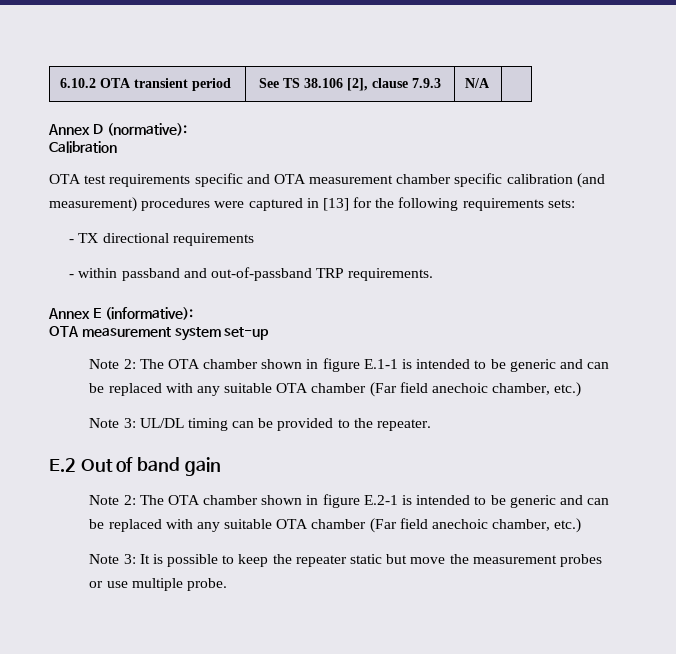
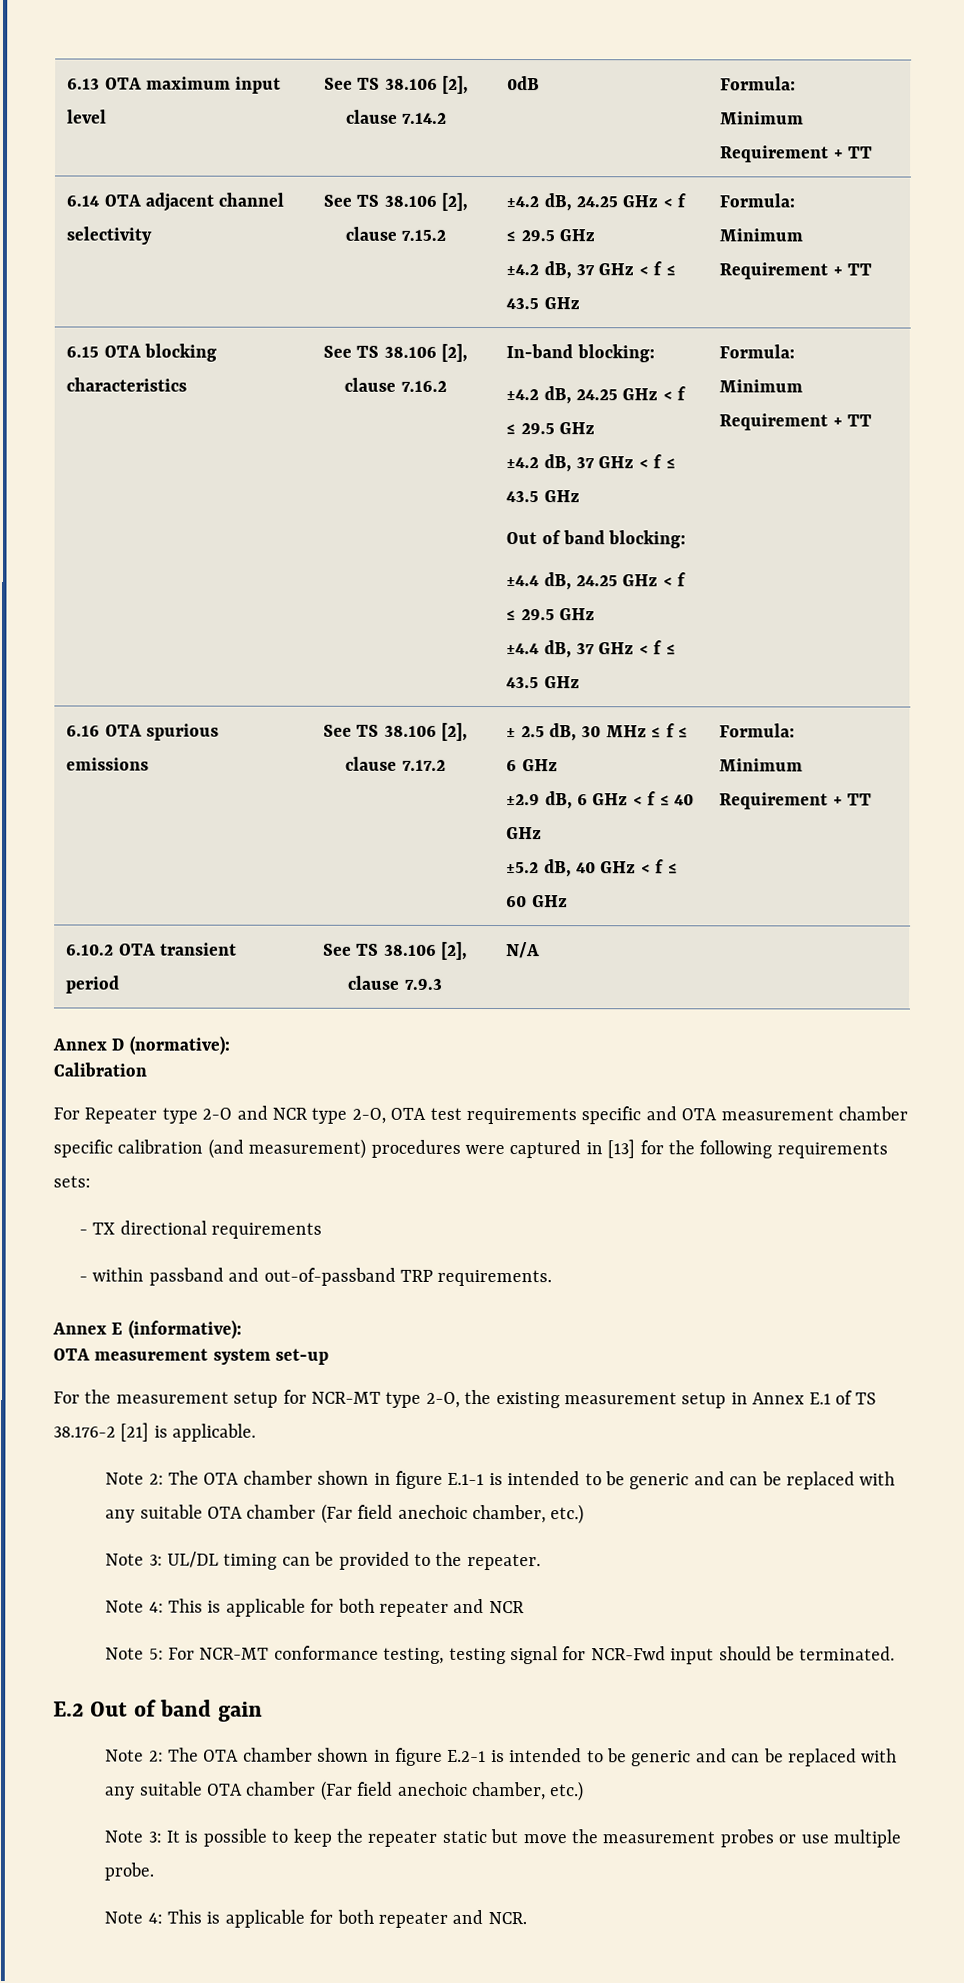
+ 6.13 OTA maximum input level | See TS 38.106 [2], clause 7.14.2 | 0dB | Formula:
+ Minimum Requirement + TT
+ 6.14 OTA adjacent channel selectivity | See TS 38.106 [2], clause 7.15.2 | ±4.2 dB, 24.25 GHz < f ≤ 29.5 GHz
+ ±4.2 dB, 37 GHz < f ≤ 43.5 GHz | Formula:
+ Minimum Requirement + TT
+ 6.15 OTA blocking characteristics | See TS 38.106 [2], clause 7.16.2 | In-band blocking:
+ ±4.2 dB, 24.25 GHz < f ≤ 29.5 GHz
+ ±4.2 dB, 37 GHz < f ≤ 43.5 GHz
+ Out of band blocking:
+ ±4.4 dB, 24.25 GHz < f ≤ 29.5 GHz
+ ±4.4 dB, 37 GHz < f ≤ 43.5 GHz | Formula:
+ Minimum Requirement + TT
+ 6.16 OTA spurious emissions | See TS 38.106 [2], clause 7.17.2 | ± 2.5 dB, 30 MHz ≤ f ≤ 6 GHz
+ ±2.9 dB, 6 GHz < f ≤ 40 GHz
+ ±5.2 dB, 40 GHz < f ≤ 60 GHz | Formula:
+ Minimum Requirement + TT
- OTA test requirements specific and OTA measurement chamber specific calibration (and measurement) procedures were captured in [13] for the following requirements sets:
+ For Repeater type 2-O and NCR type 2-O, OTA test requirements specific and OTA measurement chamber specific calibration (and measurement) procedures were captured in [13] for the following requirements sets:
+ For the measurement setup for NCR-MT type 2-O, the existing measurement setup in Annex E.1 of TS 38.176-2 [21] is applicable.
+ Note 4: This is applicable for both repeater and NCR
+ Note 5: For NCR-MT conformance testing, testing signal for NCR-Fwd input should be terminated.
+ Note 4: This is applicable for both repeater and NCR.

